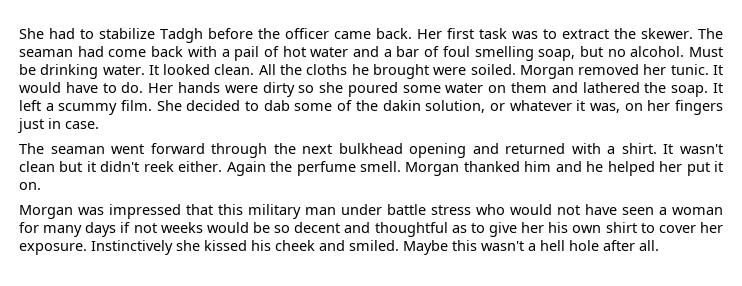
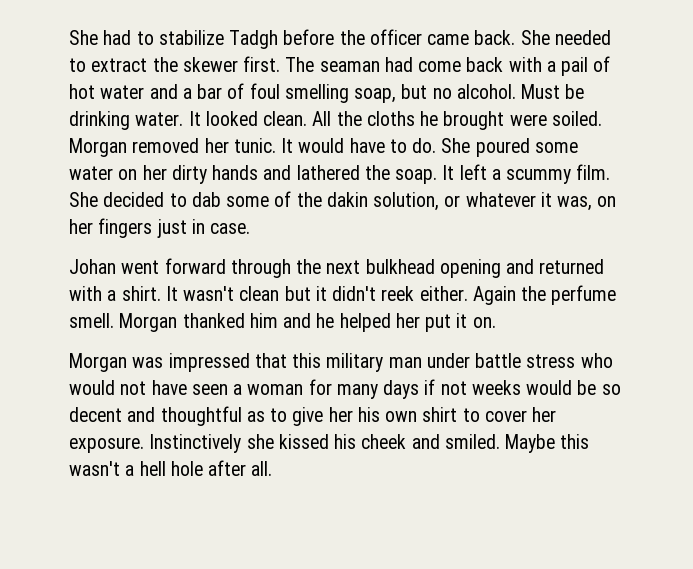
- Her first task was to extract the skewer.
+ She needed to extract the skewer first.
- Her hands were dirty so she poured some water on them and lathered the soap.
+ She poured some water on her dirty hands and lathered the soap.
- The seaman went forward through the next bulkhead opening and returned with a shirt.
+ Johan went forward through the next bulkhead opening and returned with a shirt.

